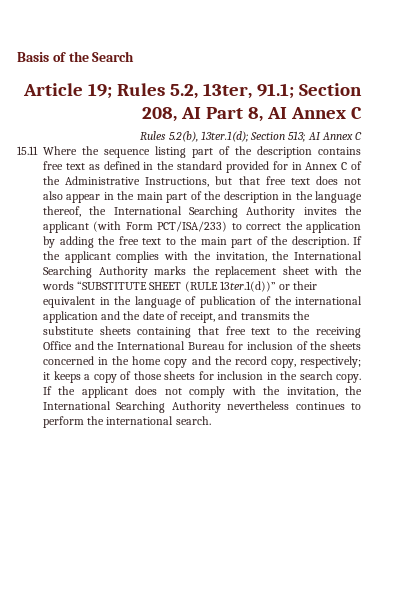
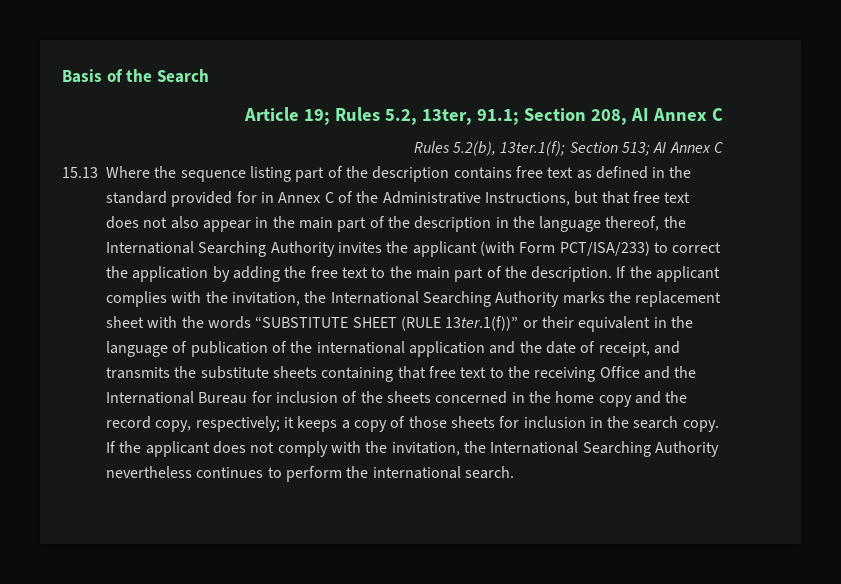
- Article 19; Rules 5.2, 13ter, 91.1; Section 208, AI Part 8, AI Annex C
+ Article 19; Rules 5.2, 13ter, 91.1; Section 208, AI Annex C
- Rules 5.2(b), 13ter.1(d); Section 513; AI Annex C
+ Rules 5.2(b), 13ter.1(f); Section 513; AI Annex C
- 15.11 Where the sequence listing part of the description contains free text as defined in the standard provided for in Annex C of the Administrative Instructions, but that free text does not also appear in the main part of the description in the language thereof, the International Searching Authority invites the applicant (with Form PCT/ISA/233) to correct the application by adding the free text to the main part of the description.
+ 15.13 Where the sequence listing part of the description contains free text as defined in the standard provided for in Annex C of the Administrative Instructions, but that free text does not also appear in the main part of the description in the language thereof, the International Searching Authority invites the applicant (with Form PCT/ISA/233) to correct the application by adding the free text to the main part of the description.
- If the applicant complies with the invitation, the International Searching Authority marks the replacement sheet with the words “SUBSTITUTE SHEET (RULE 13ter.1(d))” or their equivalent in the language of publication of the international application and the date of receipt, and transmits the substitute sheets containing that free text to the receiving Office and the International Bureau for inclusion of the sheets concerned in the home copy and the record copy, respectively;
+ If the applicant complies with the invitation, the International Searching Authority marks the replacement sheet with the words “SUBSTITUTE SHEET (RULE 13ter.1(f))” or their equivalent in the language of publication of the international application and the date of receipt, and transmits the substitute sheets containing that free text to the receiving Office and the International Bureau for inclusion of the sheets concerned in the home copy and the record copy, respectively;

